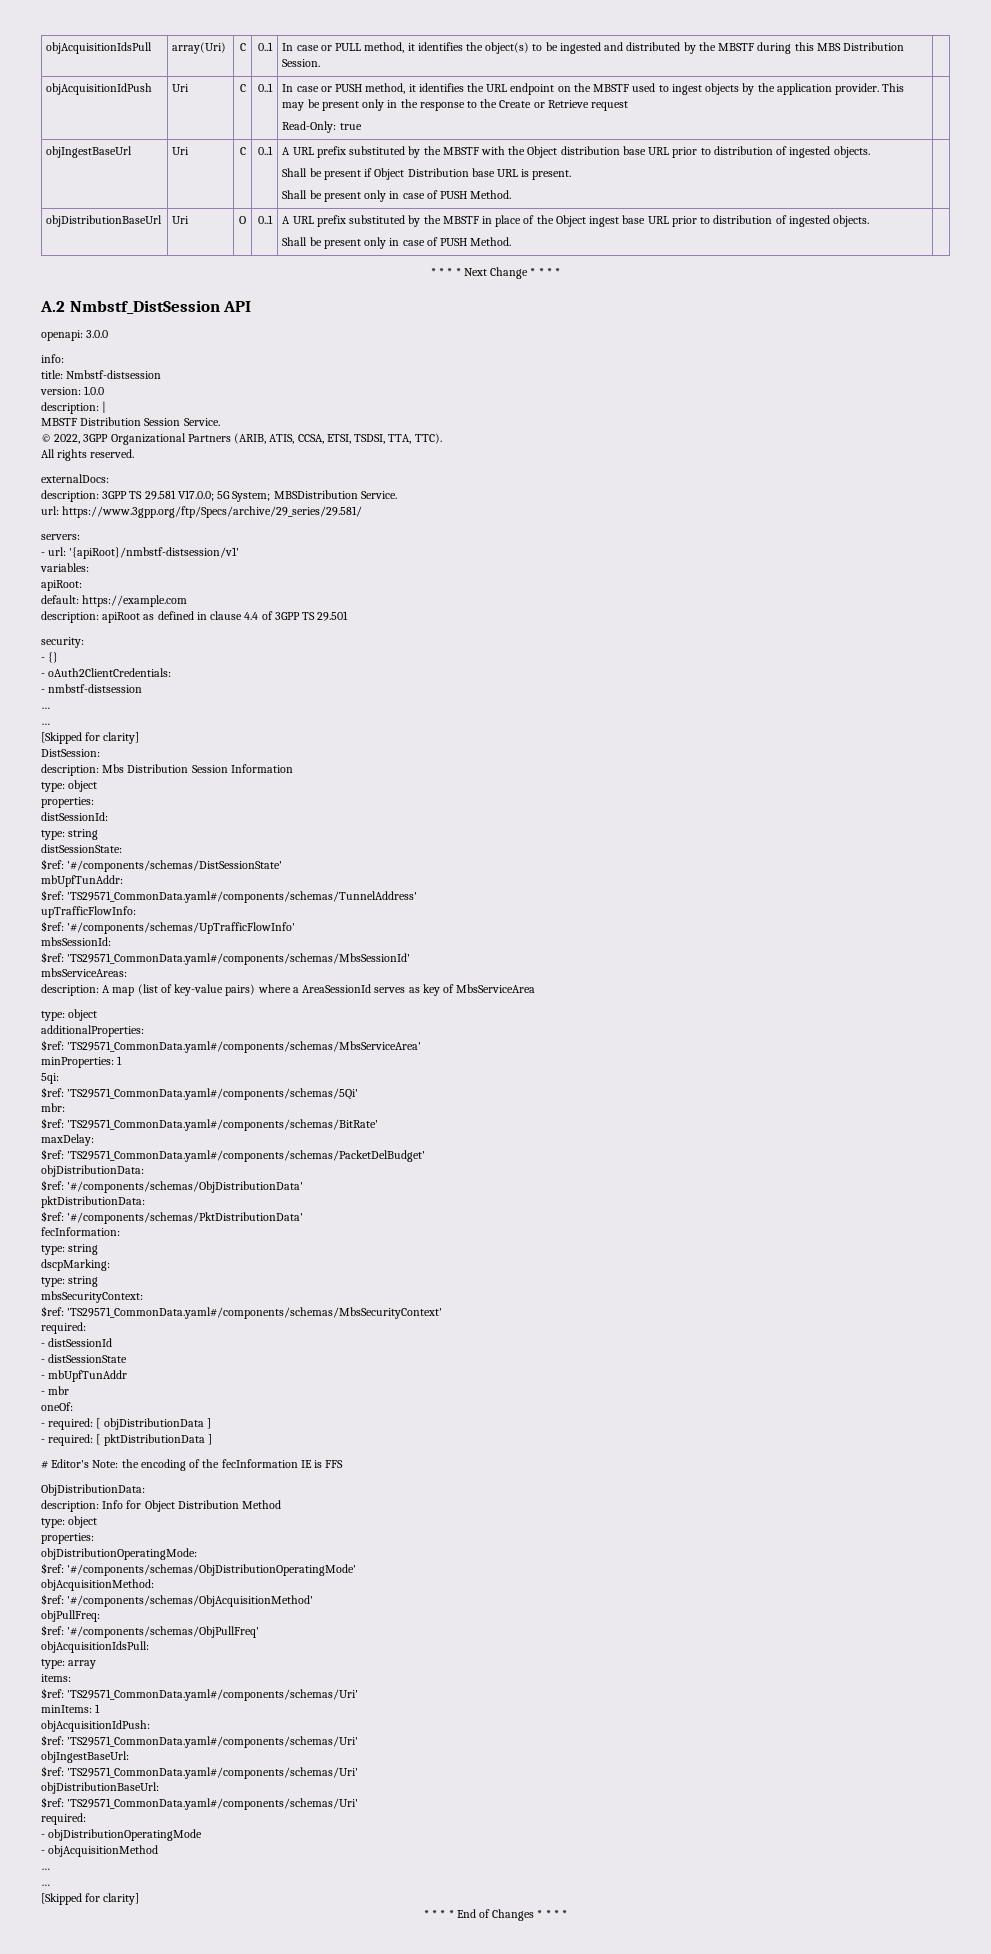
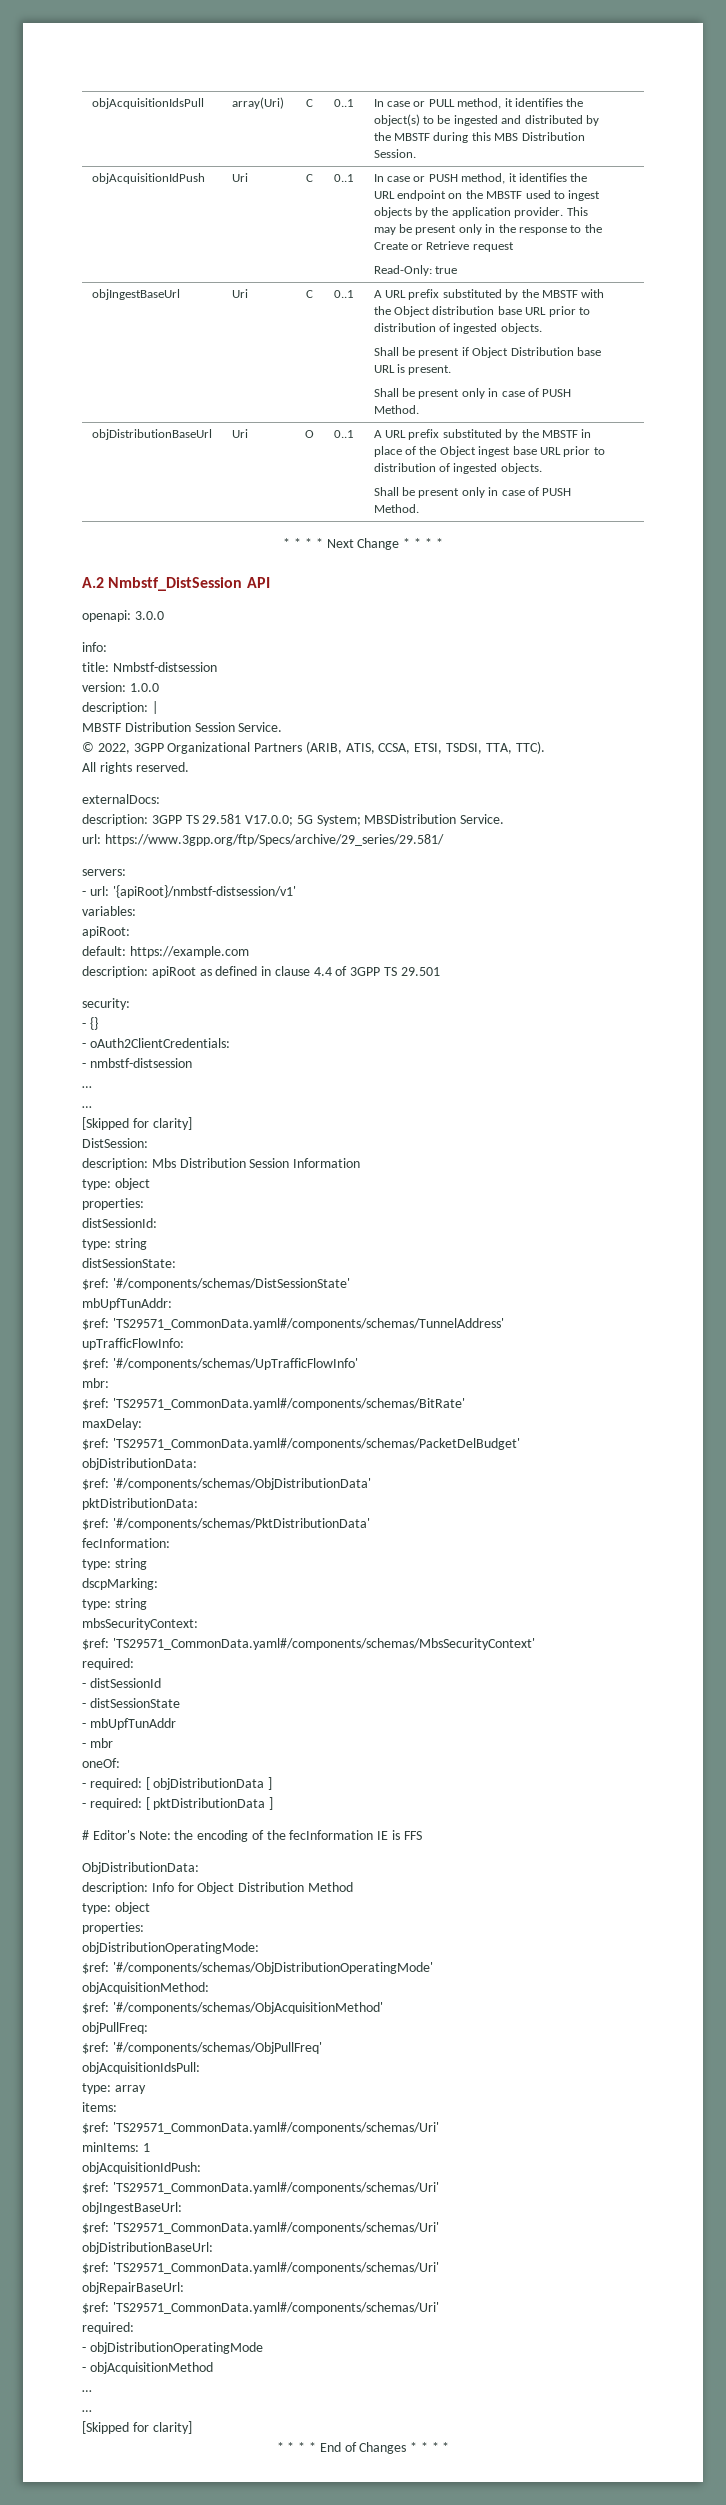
- mbsSessionId:
- $ref: 'TS29571_CommonData.yaml#/components/schemas/MbsSessionId'
- mbsServiceAreas:
- description: A map (list of key-value pairs) where a AreaSessionId serves as key of MbsServiceArea
- type: object
- additionalProperties:
- $ref: 'TS29571_CommonData.yaml#/components/schemas/MbsServiceArea'
- minProperties: 1
- 5qi:
- $ref: 'TS29571_CommonData.yaml#/components/schemas/5Qi'
+ objRepairBaseUrl:
+ $ref: 'TS29571_CommonData.yaml#/components/schemas/Uri'

